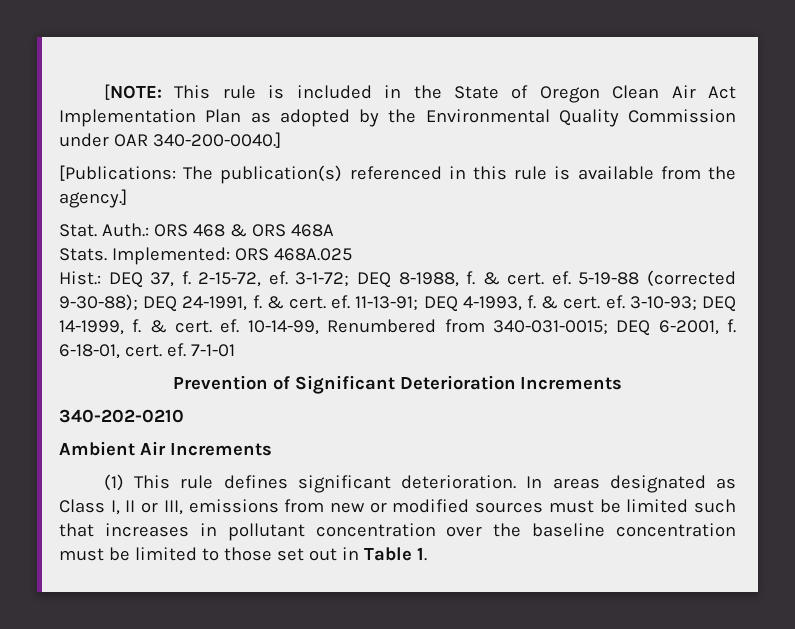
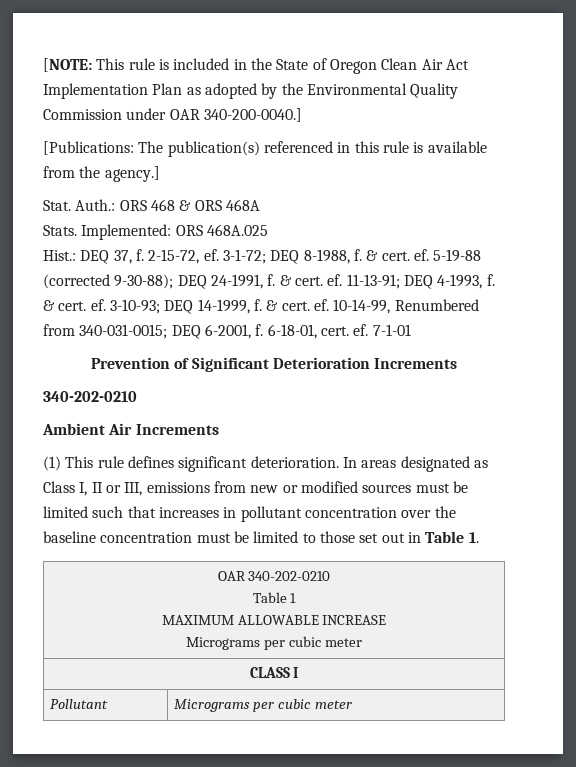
+ OAR 340-202-0210
+ Table 1
+ MAXIMUM ALLOWABLE INCREASE
+ Micrograms per cubic meter
+ CLASS I
+ Pollutant | Micrograms per cubic meter

